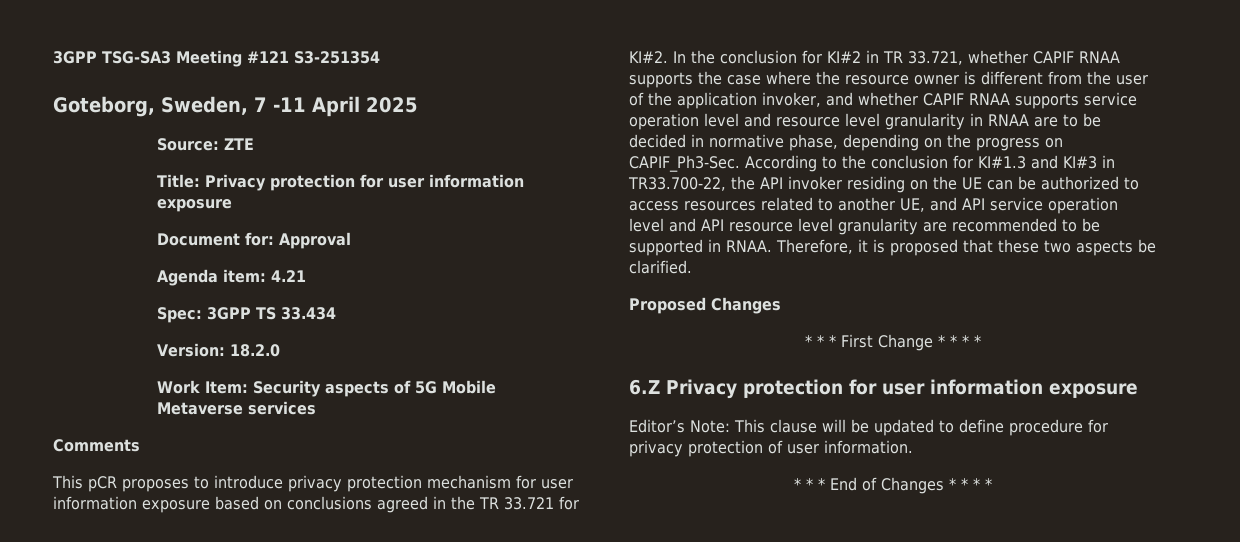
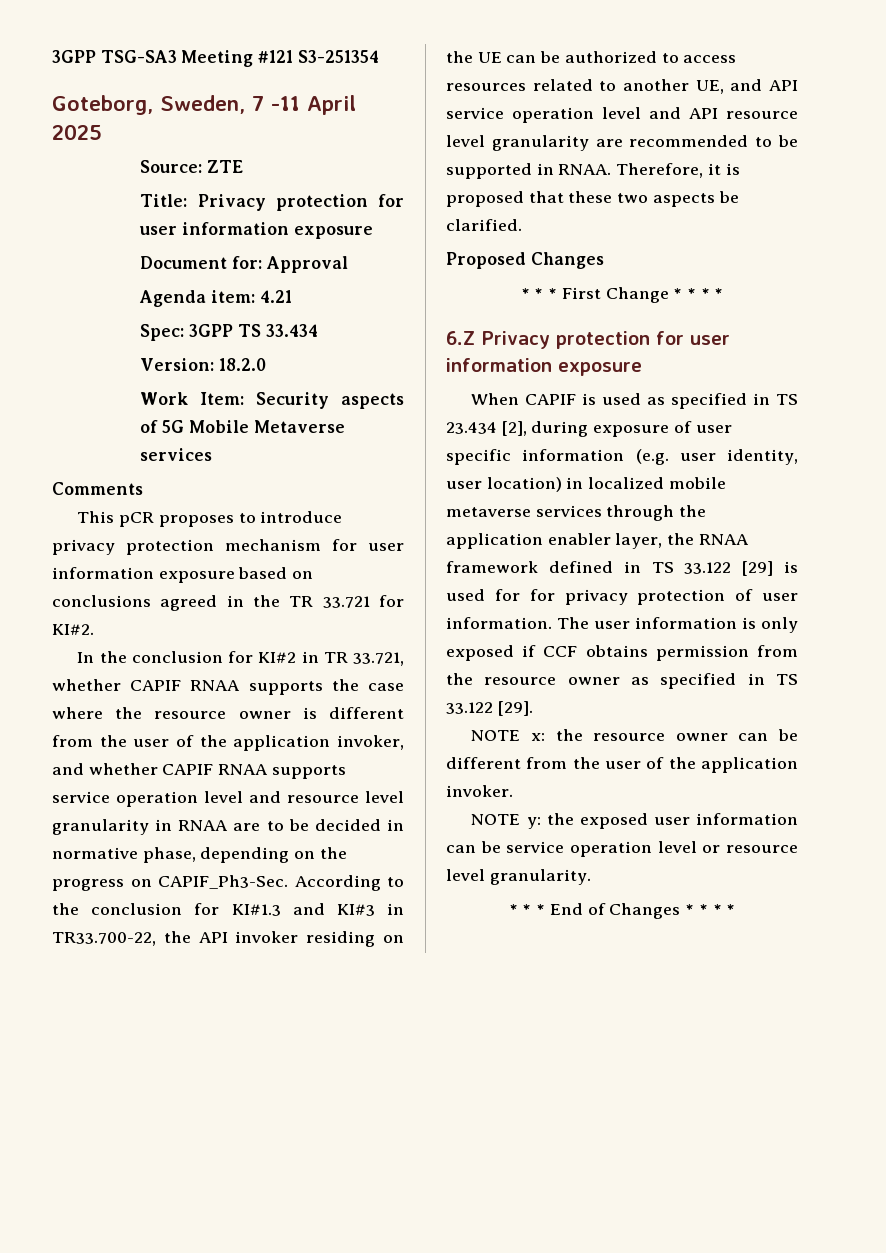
- This pCR proposes to introduce privacy protection mechanism for user information exposure based on conclusions agreed in the TR 33.721 for KI#2. In the conclusion for KI#2 in TR 33.721, whether CAPIF RNAA supports the case where the resource owner is different from the user of the application invoker, and whether CAPIF RNAA supports service operation level and resource level granularity in RNAA are to be decided in normative phase, depending on the progress on CAPIF_Ph3-Sec.
+ This pCR proposes to introduce privacy protection mechanism for user information exposure based on conclusions agreed in the TR 33.721 for KI#2.
+ In the conclusion for KI#2 in TR 33.721, whether CAPIF RNAA supports the case where the resource owner is different from the user of the application invoker, and whether CAPIF RNAA supports service operation level and resource level granularity in RNAA are to be decided in normative phase, depending on the progress on CAPIF_Ph3-Sec.
- Editor’s Note: This clause will be updated to define procedure for privacy protection of user information.
+ When CAPIF is used as specified in TS 23.434 [2], during exposure of user specific information (e.g. user identity, user location) in localized mobile metaverse services through the application enabler layer, the RNAA framework defined in TS 33.122 [29] is used for for privacy protection of user information. The user information is only exposed if CCF obtains permission from the resource owner as specified in TS 33.122 [29].
+ NOTE x: the resource owner can be different from the user of the application invoker.
+ NOTE y: the exposed user information can be service operation level or resource level granularity.

